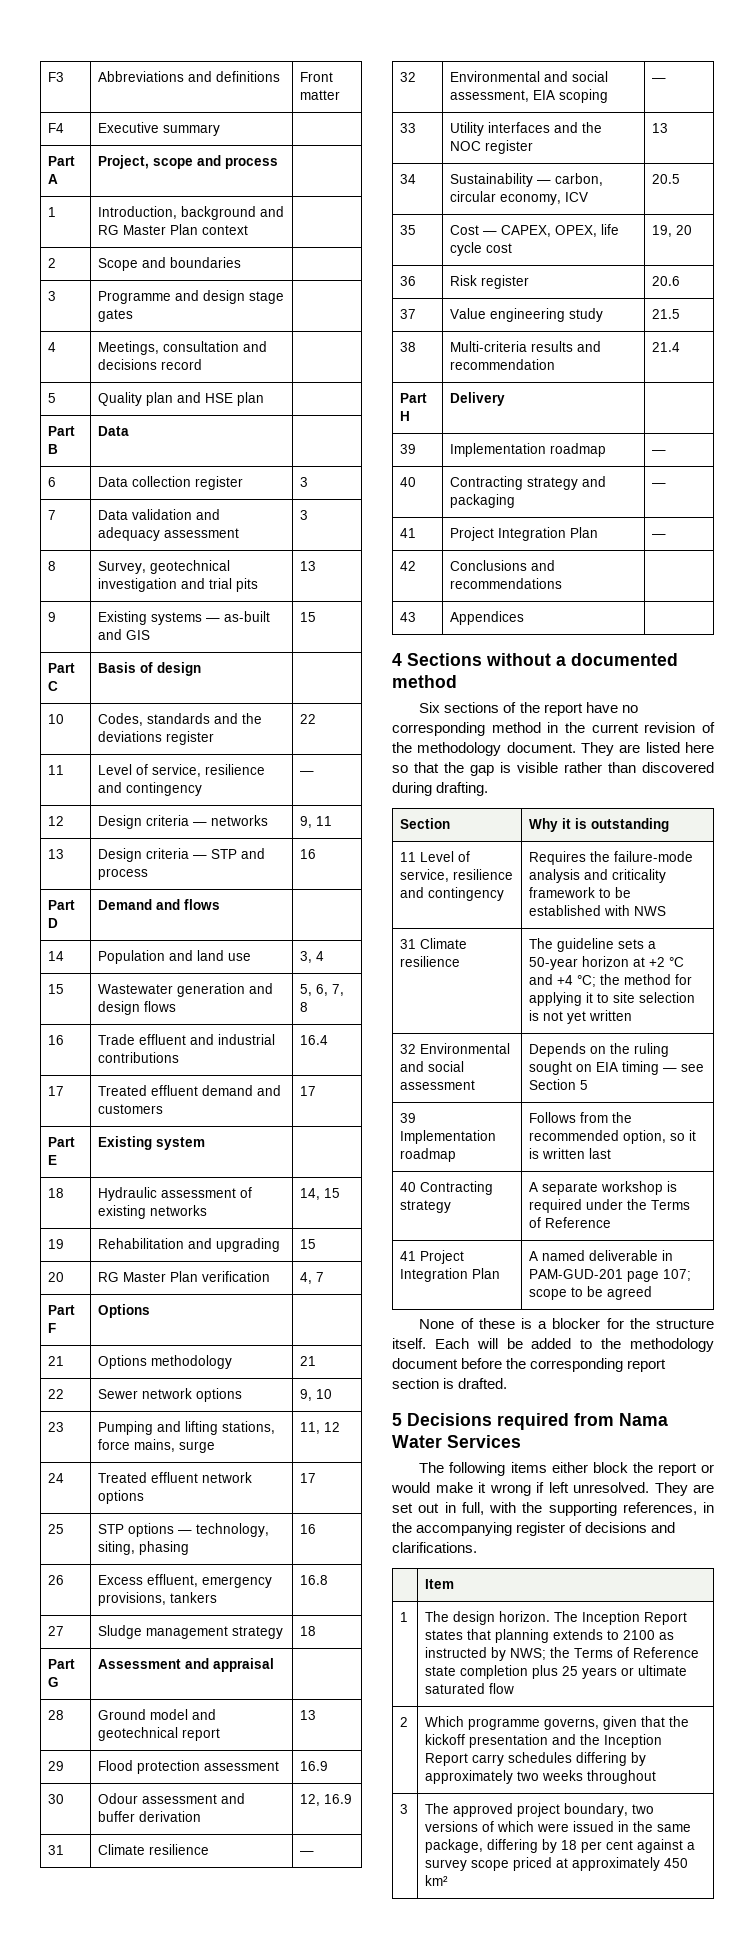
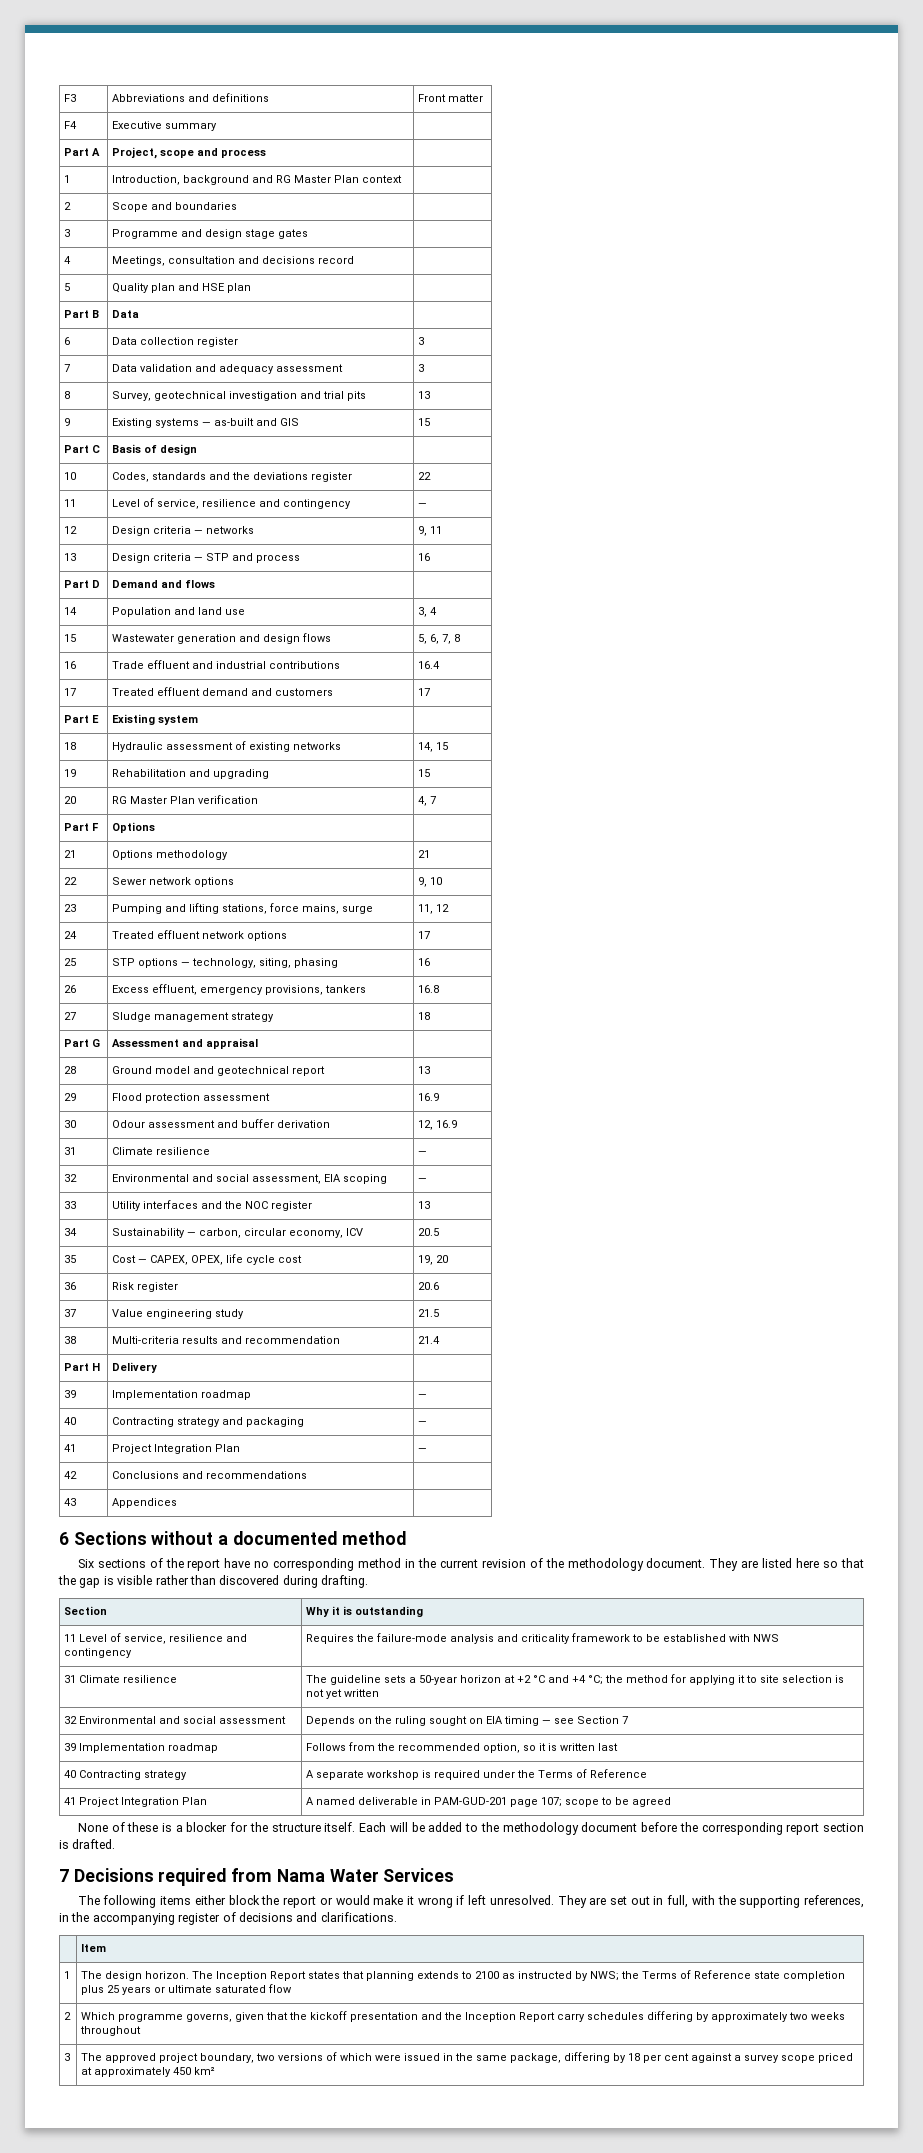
- 4 Sections without a documented method
+ 6 Sections without a documented method
- 32 Environmental and social assessment | Depends on the ruling sought on EIA timing — see Section 5
+ 32 Environmental and social assessment | Depends on the ruling sought on EIA timing — see Section 7
- 5 Decisions required from Nama Water Services
+ 7 Decisions required from Nama Water Services

